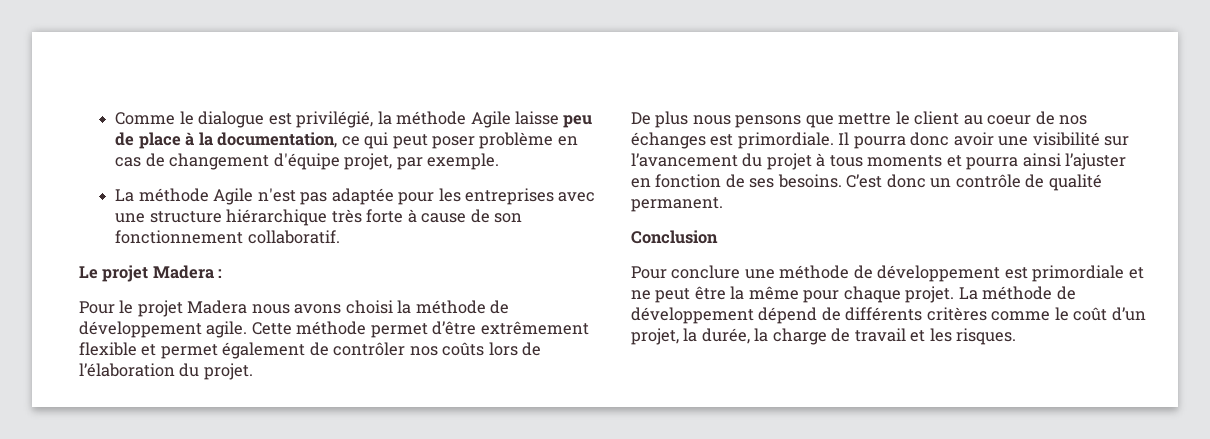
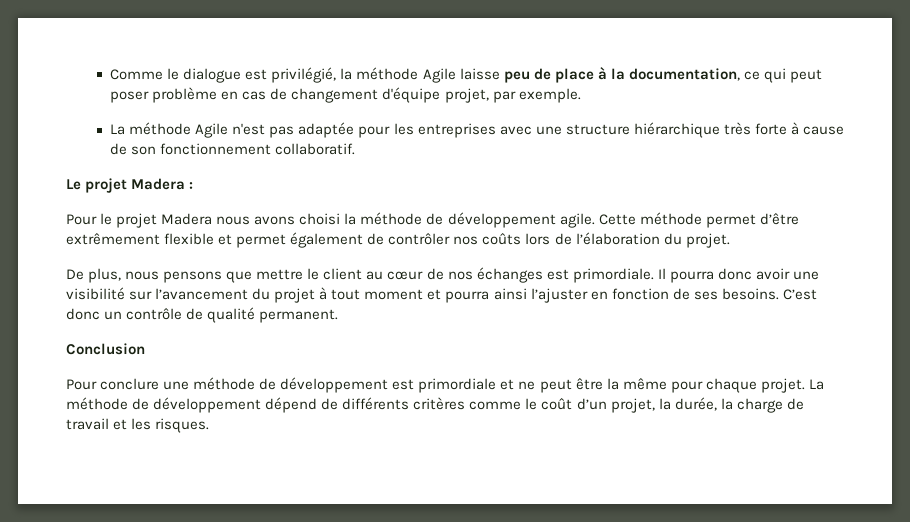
- De plus nous pensons que mettre le client au coeur de nos échanges est primordiale.
+ De plus, nous pensons que mettre le client au cœur de nos échanges est primordiale.
- Il pourra donc avoir une visibilité sur l’avancement du projet à tous moments et pourra ainsi l’ajuster en fonction de ses besoins.
+ Il pourra donc avoir une visibilité sur l’avancement du projet à tout moment et pourra ainsi l’ajuster en fonction de ses besoins.

